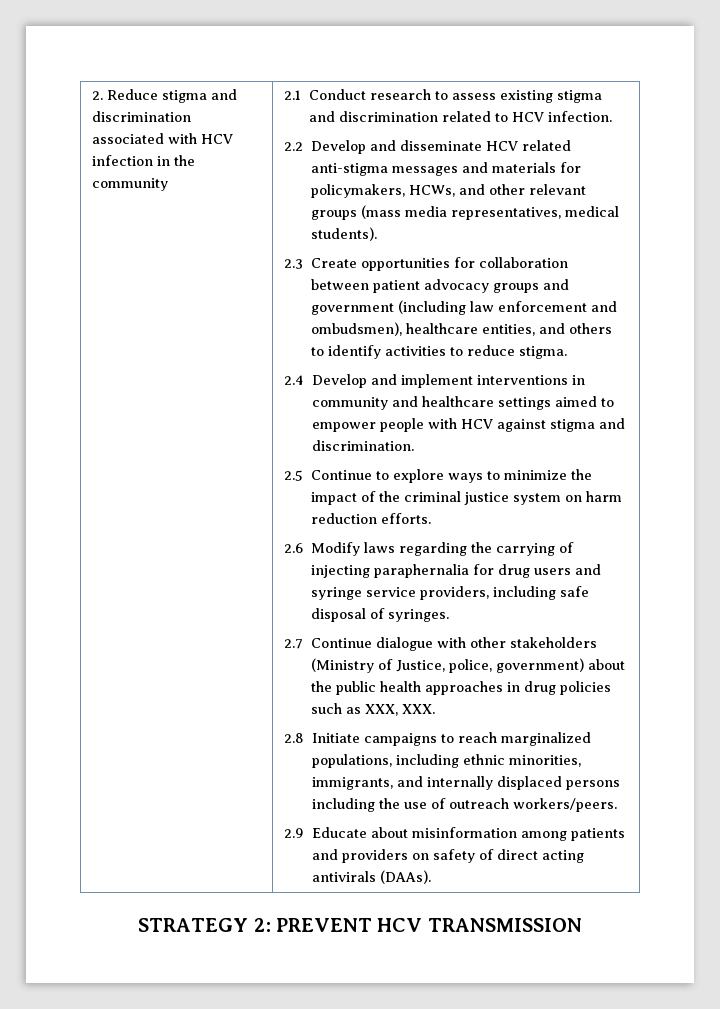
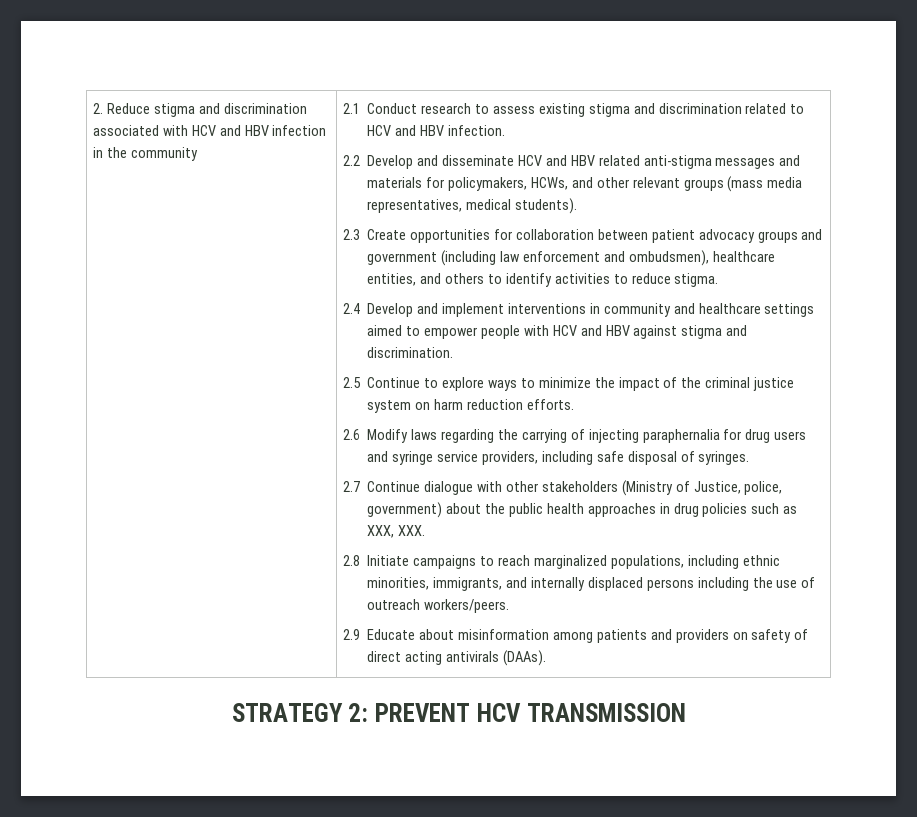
- 2. Reduce stigma and discrimination associated with HCV infection in the community
+ 2. Reduce stigma and discrimination associated with HCV and HBV infection in the community
- 2.1 Conduct research to assess existing stigma and discrimination related to HCV infection.
+ 2.1 Conduct research to assess existing stigma and discrimination related to HCV and HBV infection.
- 2.2 Develop and disseminate HCV related anti-stigma messages and materials for policymakers, HCWs, and other relevant groups (mass media representatives, medical students).
+ 2.2 Develop and disseminate HCV and HBV related anti-stigma messages and materials for policymakers, HCWs, and other relevant groups (mass media representatives, medical students).
- 2.4 Develop and implement interventions in community and healthcare settings aimed to empower people with HCV against stigma and discrimination.
+ 2.4 Develop and implement interventions in community and healthcare settings aimed to empower people with HCV and HBV against stigma and discrimination.

